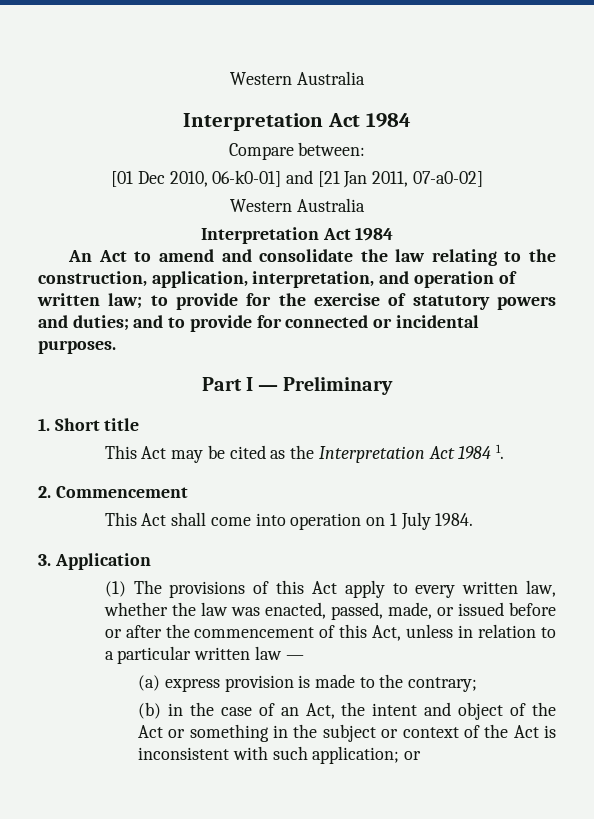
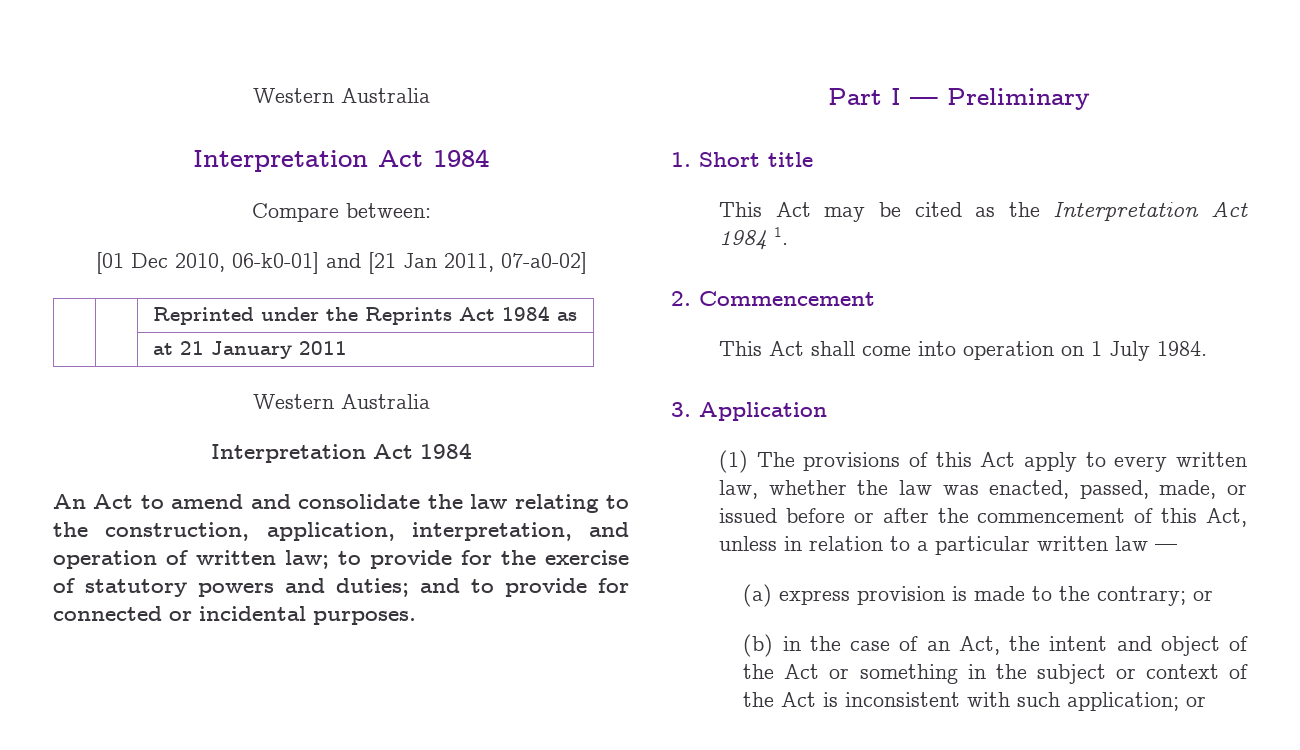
+ | | Reprinted under the Reprints Act 1984 as
+ | | at 21 January 2011
- (a) express provision is made to the contrary;
+ (a) express provision is made to the contrary; or

